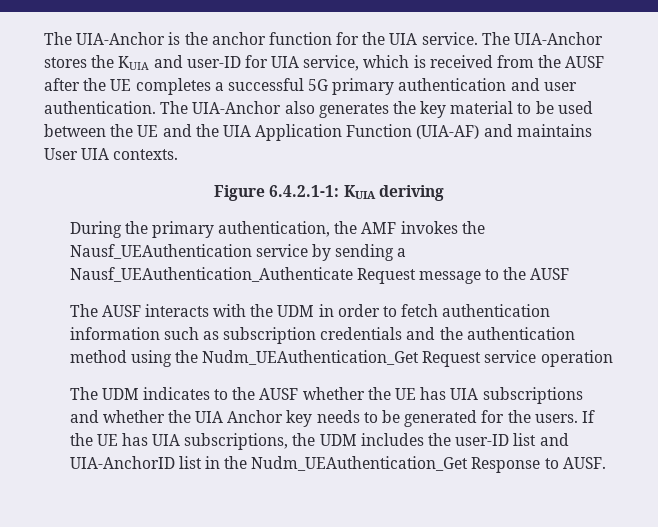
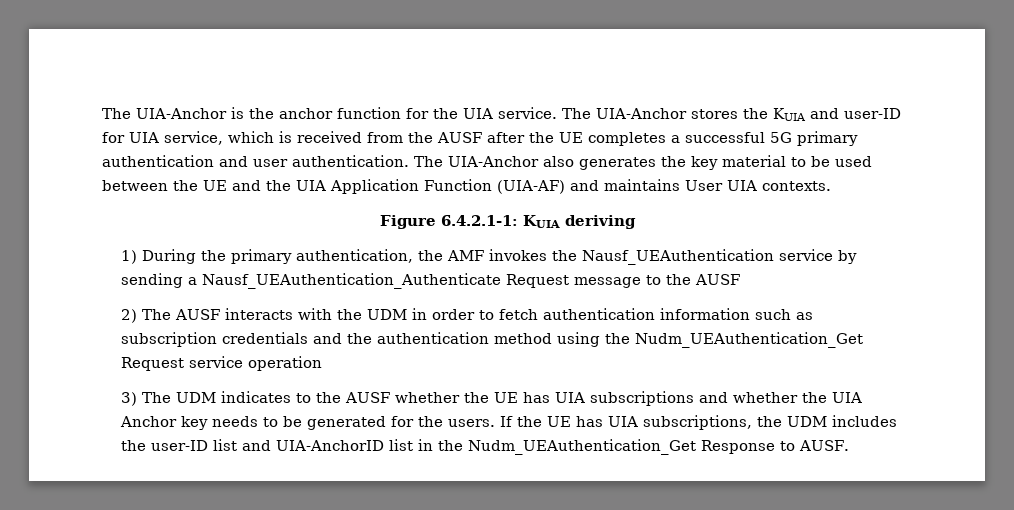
- During the primary authentication, the AMF invokes the Nausf_UEAuthentication service by sending a Nausf_UEAuthentication_Authenticate Request message to the AUSF
+ 1) During the primary authentication, the AMF invokes the Nausf_UEAuthentication service by sending a Nausf_UEAuthentication_Authenticate Request message to the AUSF
- The AUSF interacts with the UDM in order to fetch authentication information such as subscription credentials and the authentication method using the Nudm_UEAuthentication_Get Request service operation
+ 2) The AUSF interacts with the UDM in order to fetch authentication information such as subscription credentials and the authentication method using the Nudm_UEAuthentication_Get Request service operation
- The UDM indicates to the AUSF whether the UE has UIA subscriptions and whether the UIA Anchor key needs to be generated for the users.
+ 3) The UDM indicates to the AUSF whether the UE has UIA subscriptions and whether the UIA Anchor key needs to be generated for the users.

